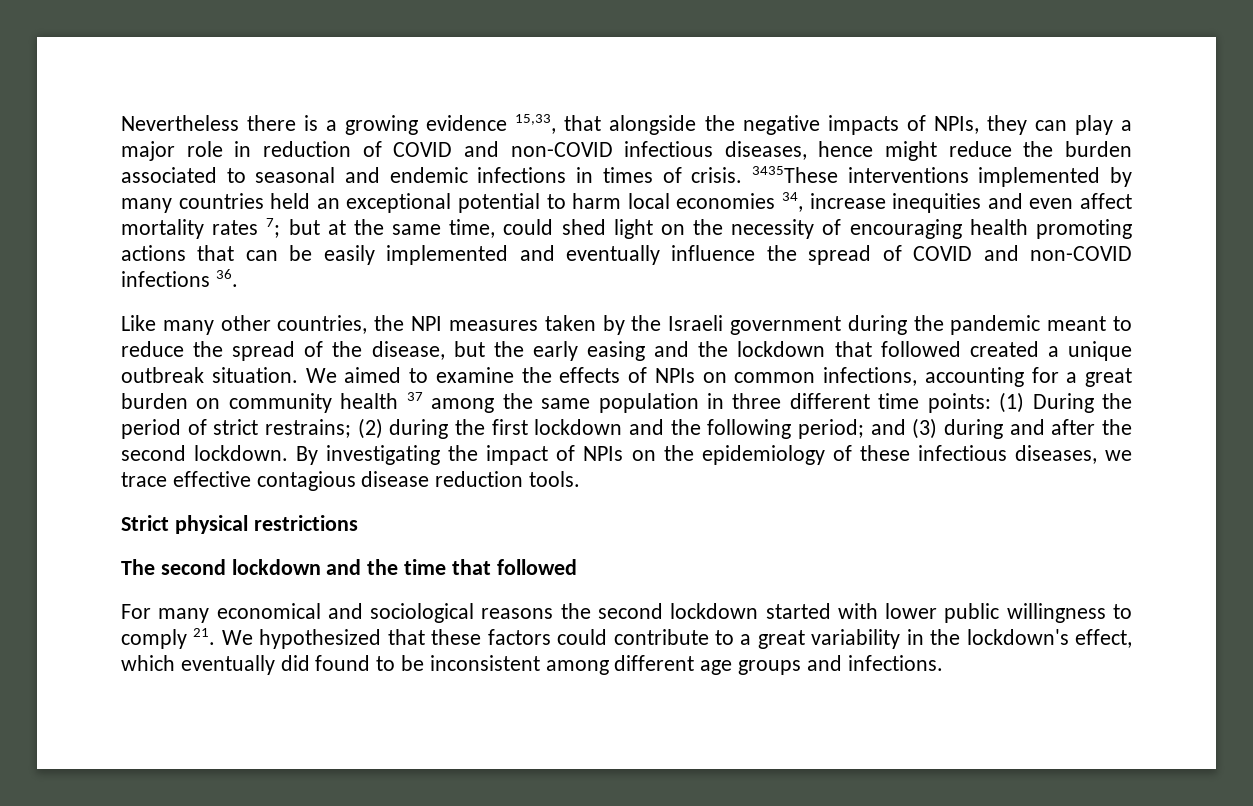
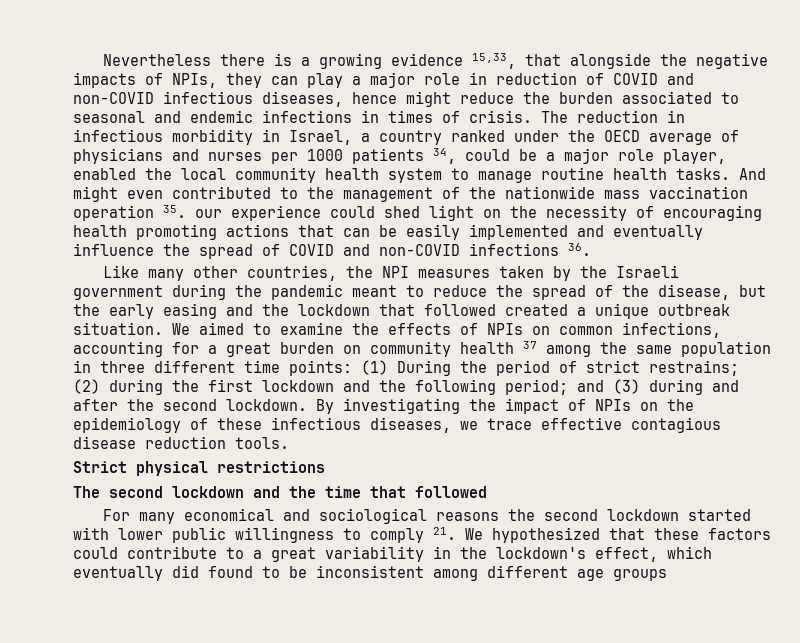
- 3435These interventions implemented by many countries held an exceptional potential to harm local economies 34, increase inequities and even affect mortality rates 7; but at the same time, could shed light on the necessity of encouraging health promoting actions that can be easily implemented and eventually influence the spread of COVID and non-COVID infections 36.
+ The reduction in infectious morbidity in Israel, a country ranked under the OECD average of physicians and nurses per 1000 patients 34, could be a major role player, enabled the local community health system to manage routine health tasks. And might even contributed to the management of the nationwide mass vaccination operation 35. our experience could shed light on the necessity of encouraging health promoting actions that can be easily implemented and eventually influence the spread of COVID and non-COVID infections 36.
- For many economical and sociological reasons the second lockdown started with lower public willingness to comply 21. We hypothesized that these factors could contribute to a great variability in the lockdown's effect, which eventually did found to be inconsistent among different age groups and infections.
+ For many economical and sociological reasons the second lockdown started with lower public willingness to comply 21. We hypothesized that these factors could contribute to a great variability in the lockdown's effect, which eventually did found to be inconsistent among different age groups

